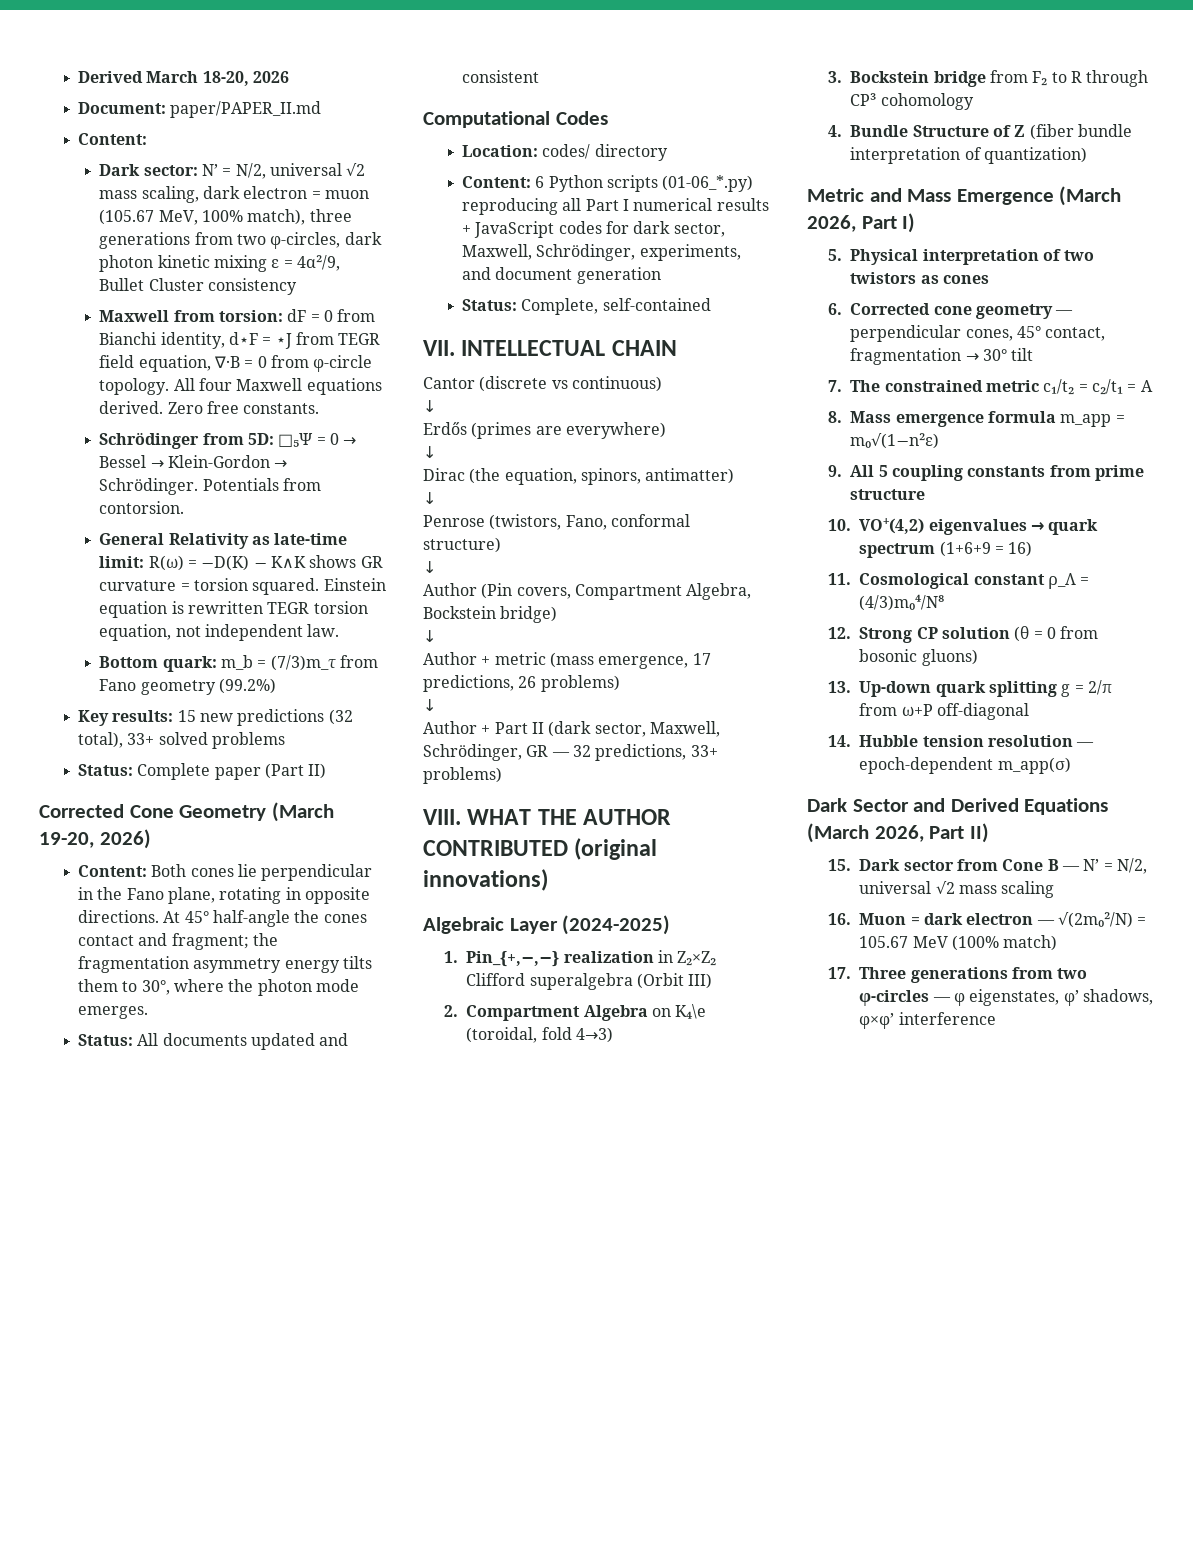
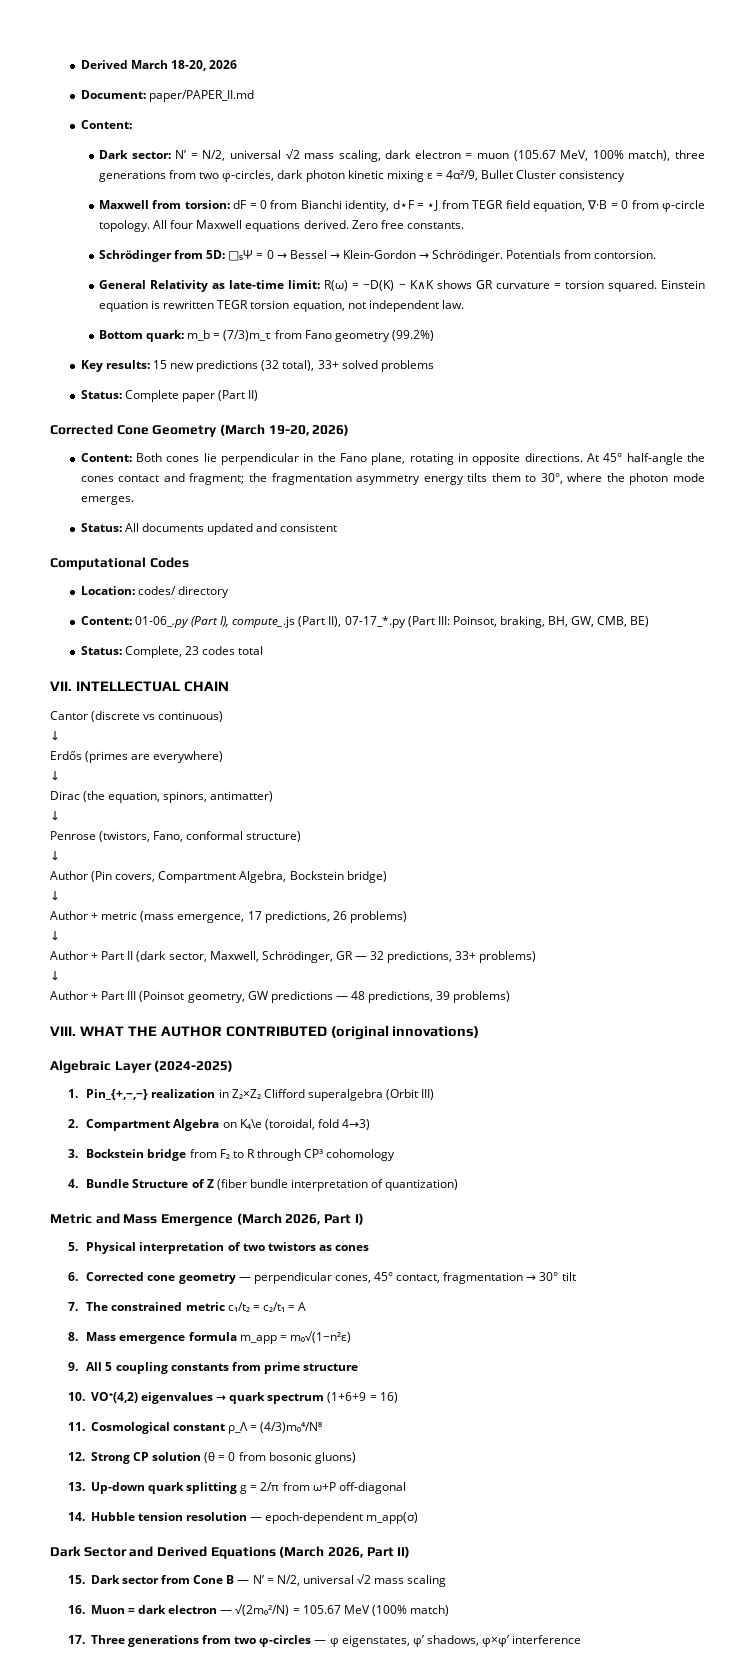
- Content: 6 Python scripts (01-06_*.py) reproducing all Part I numerical results + JavaScript codes for dark sector, Maxwell, Schrödinger, experiments, and document generation
+ Content: 01-06_.py (Part I), compute_.js (Part II), 07-17_*.py (Part III: Poinsot, braking, BH, GW, CMB, BE)
- Status: Complete, self-contained
+ Status: Complete, 23 codes total
  Author + Part II (dark sector, Maxwell, Schrödinger, GR — 32 predictions, 33+ problems)
+ ↓
+ Author + Part III (Poinsot geometry, GW predictions — 48 predictions, 39 problems)

